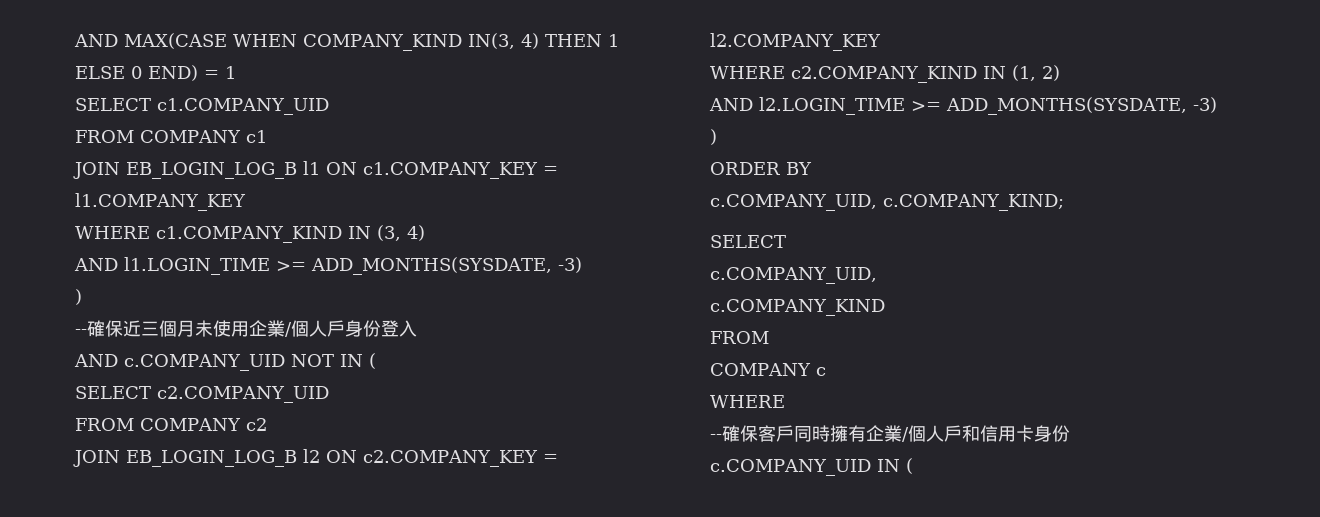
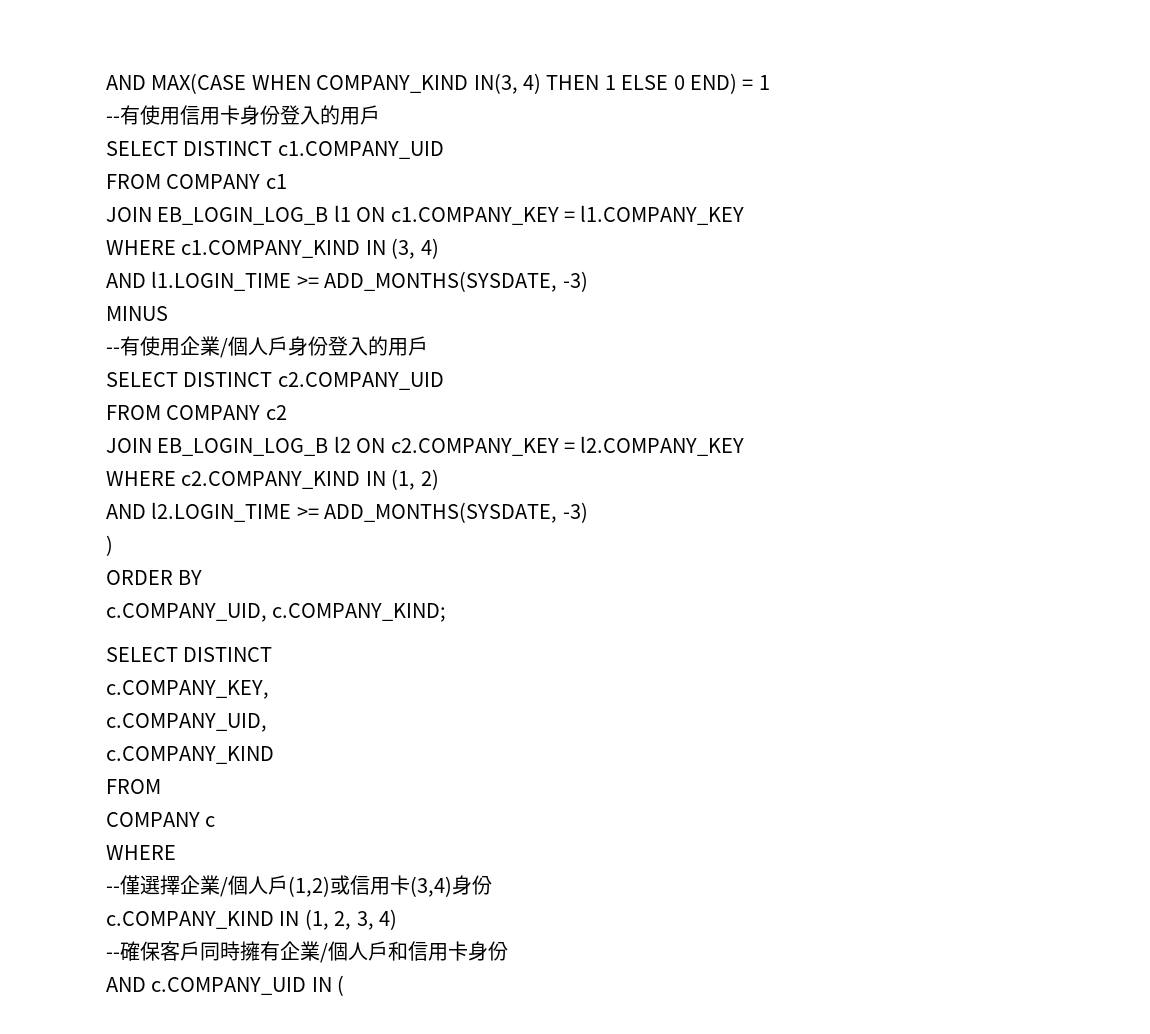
- SELECT c1.COMPANY_UID
+ --有使用信用卡身份登入的用戶
+ SELECT DISTINCT c1.COMPANY_UID
  AND l1.LOGIN_TIME >= ADD_MONTHS(SYSDATE, -3)
- )
- --確保近三個月未使用企業/個人戶身份登入
- AND c.COMPANY_UID NOT IN (
- SELECT c2.COMPANY_UID
+ MINUS
+ --有使用企業/個人戶身份登入的用戶
+ SELECT DISTINCT c2.COMPANY_UID
  c.COMPANY_UID, c.COMPANY_KIND;
- SELECT
+ SELECT DISTINCT
+ c.COMPANY_KEY,
+ --僅選擇企業/個人戶(1,2)或信用卡(3,4)身份
+ c.COMPANY_KIND IN (1, 2, 3, 4)
- c.COMPANY_UID IN (
+ AND c.COMPANY_UID IN (

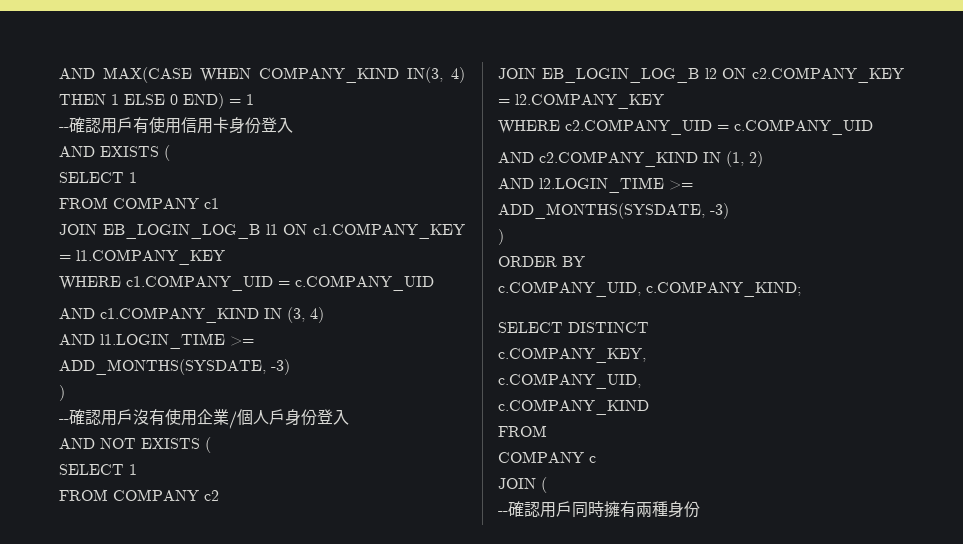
- --有使用信用卡身份登入的用戶
- SELECT DISTINCT c1.COMPANY_UID
+ --確認用戶有使用信用卡身份登入
+ AND EXISTS (
+ SELECT 1
- WHERE c1.COMPANY_KIND IN (3, 4)
+ WHERE c1.COMPANY_UID = c.COMPANY_UID
+ AND c1.COMPANY_KIND IN (3, 4)
  AND l1.LOGIN_TIME >= ADD_MONTHS(SYSDATE, -3)
- MINUS
- --有使用企業/個人戶身份登入的用戶
- SELECT DISTINCT c2.COMPANY_UID
+ )
+ --確認用戶沒有使用企業/個人戶身份登入
+ AND NOT EXISTS (
+ SELECT 1
- WHERE c2.COMPANY_KIND IN (1, 2)
+ WHERE c2.COMPANY_UID = c.COMPANY_UID
+ AND c2.COMPANY_KIND IN (1, 2)
  COMPANY c
- WHERE
- --僅選擇企業/個人戶(1,2)或信用卡(3,4)身份
- c.COMPANY_KIND IN (1, 2, 3, 4)
- --確保客戶同時擁有企業/個人戶和信用卡身份
- AND c.COMPANY_UID IN (
+ JOIN (
+ --確認用戶同時擁有兩種身份

